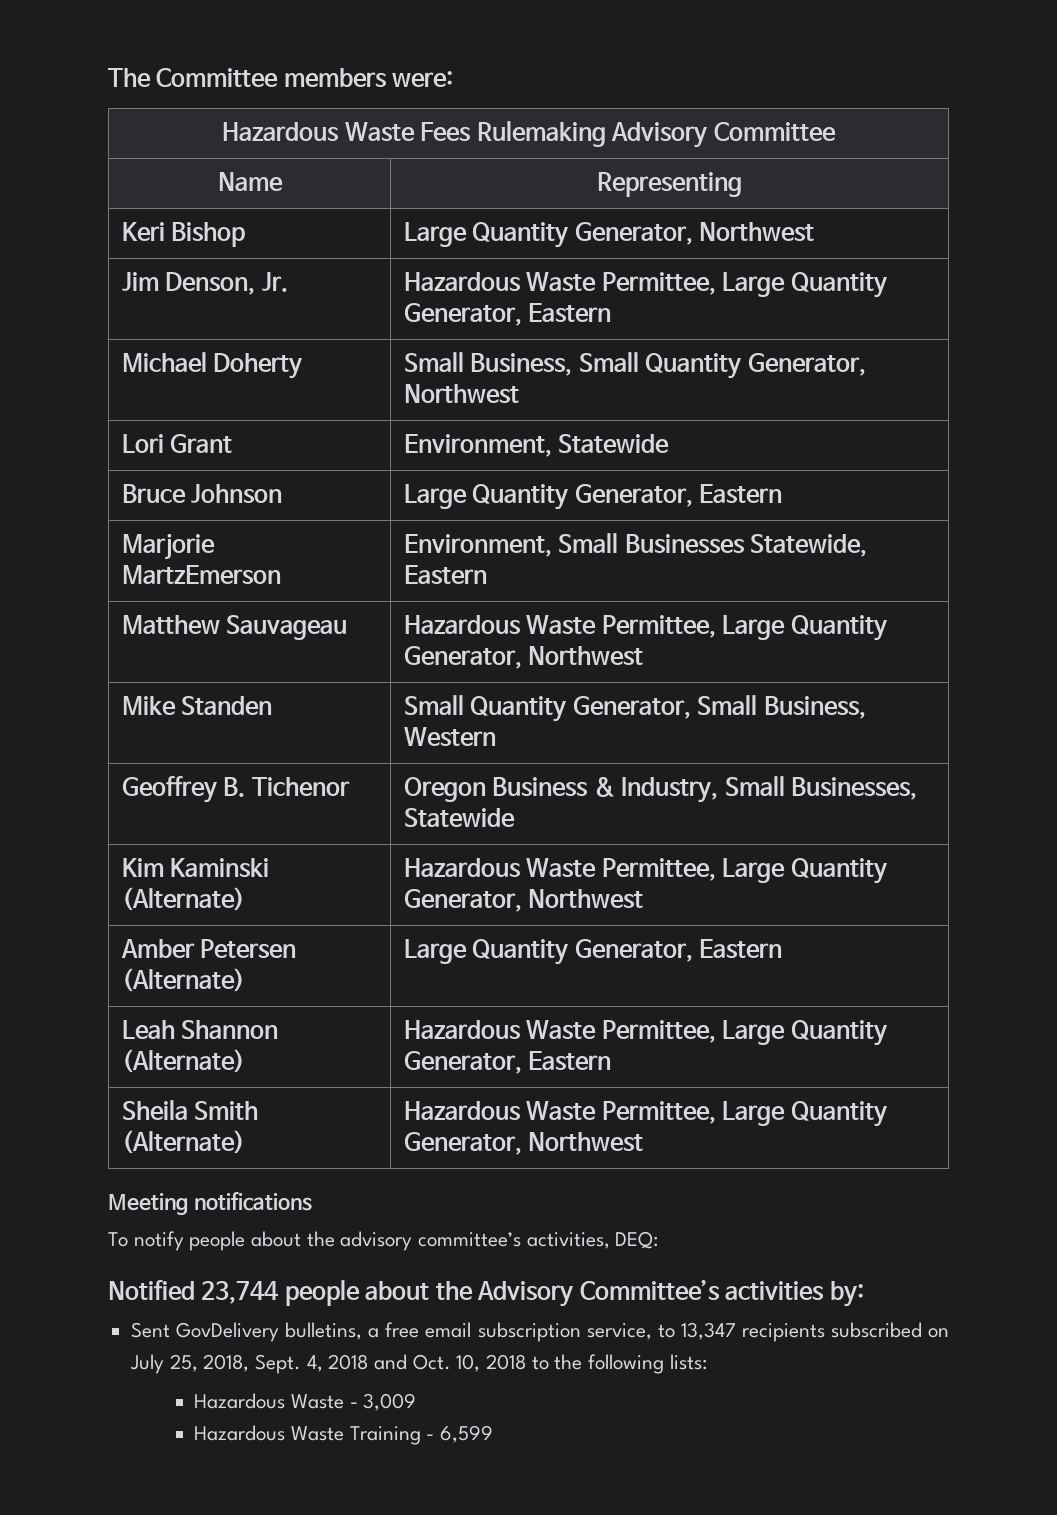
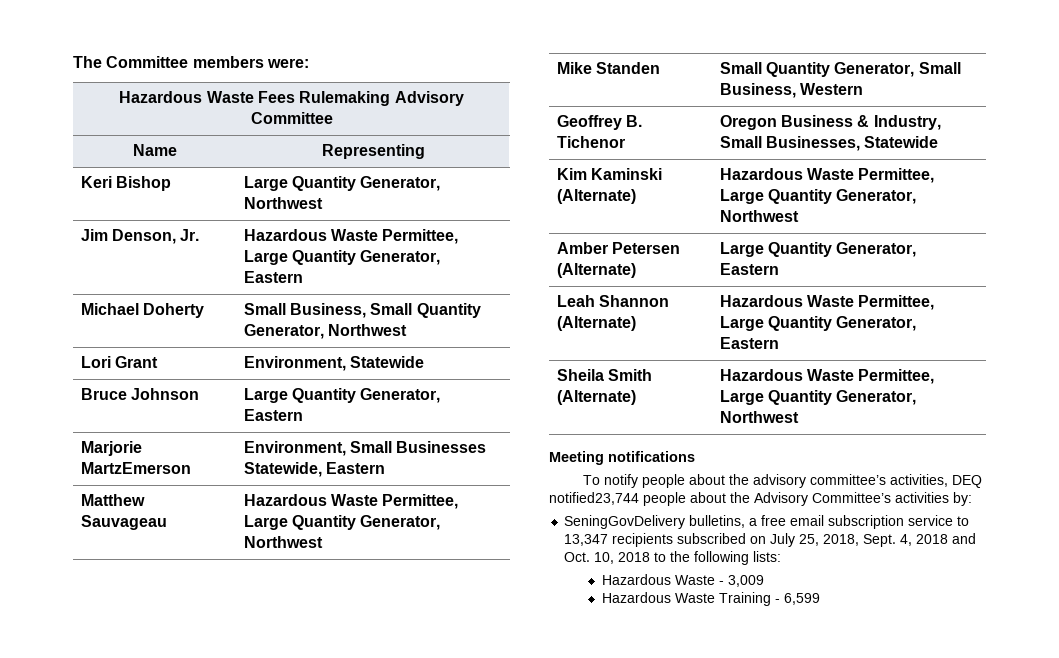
- To notify people about the advisory committee’s activities, DEQ:
- Notified 23,744 people about the Advisory Committee’s activities by:
+ To notify people about the advisory committee’s activities, DEQ notified23,744 people about the Advisory Committee’s activities by:
- Sent GovDelivery bulletins, a free email subscription service, to 13,347 recipients subscribed on July 25, 2018, Sept.
+ SeningGovDelivery bulletins, a free email subscription service to 13,347 recipients subscribed on July 25, 2018, Sept.

